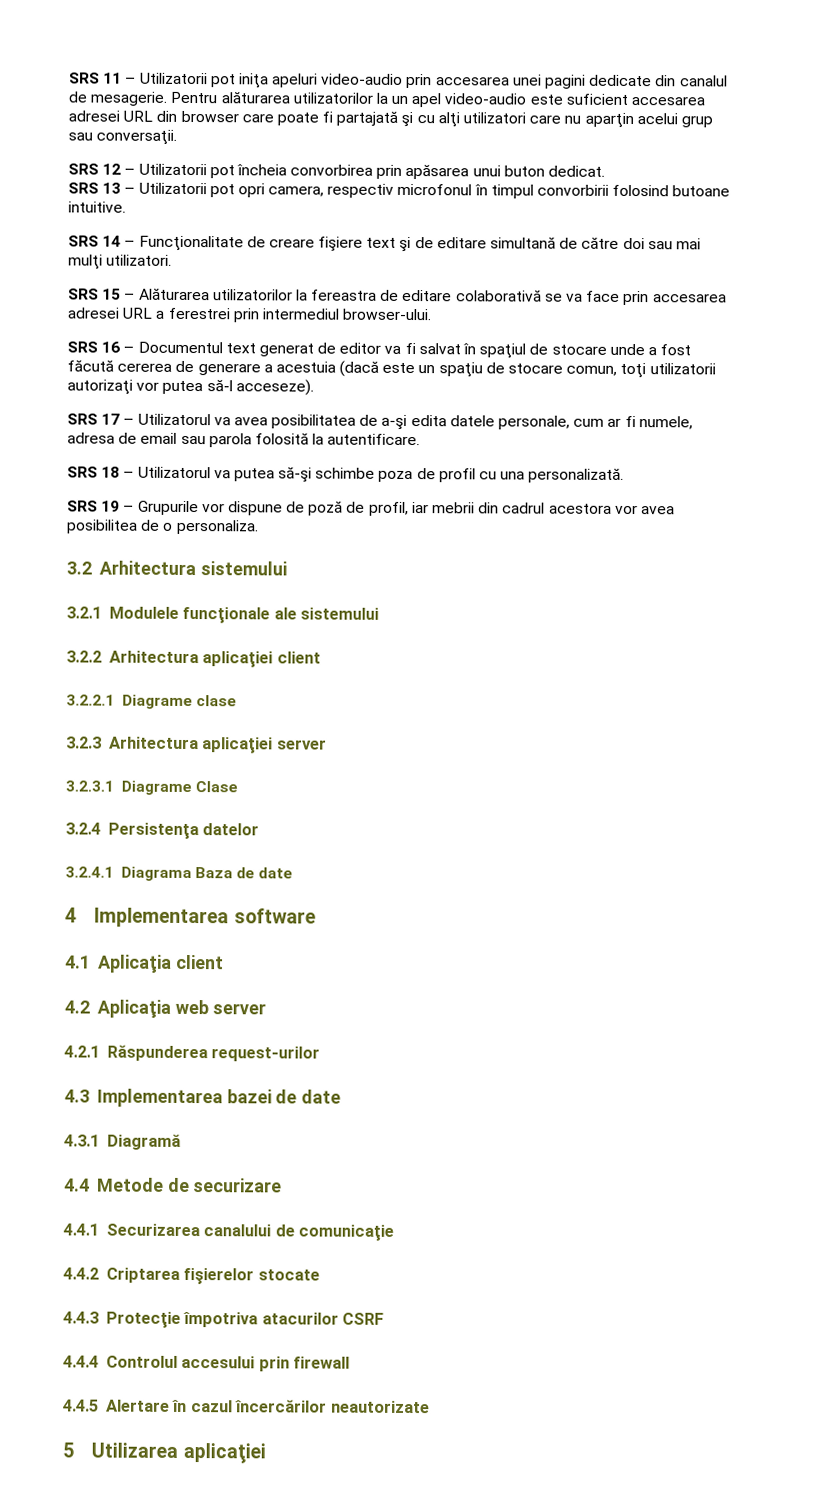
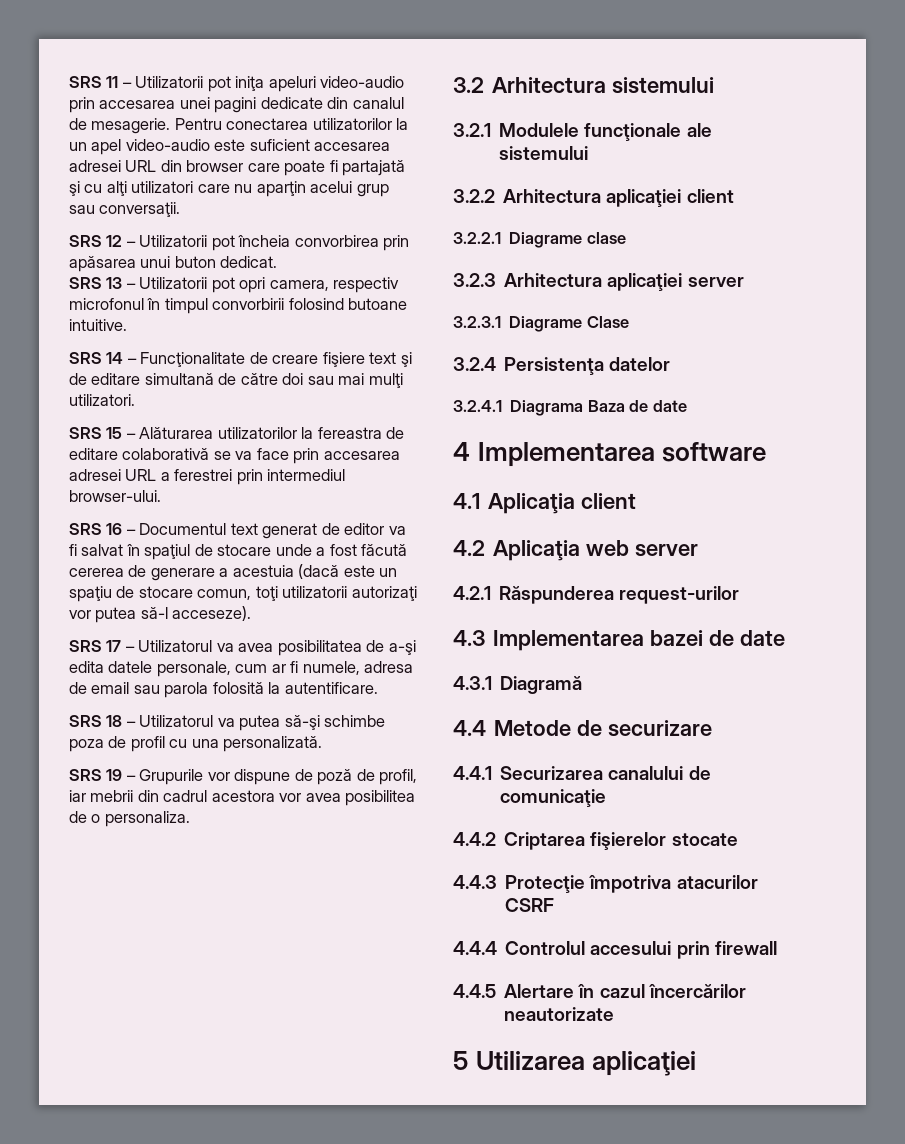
- Pentru alăturarea utilizatorilor la un apel video-audio este suficient accesarea adresei URL din browser care poate fi partajată şi cu alţi utilizatori care nu aparţin acelui grup sau conversaţii.
+ Pentru conectarea utilizatorilor la un apel video-audio este suficient accesarea adresei URL din browser care poate fi partajată şi cu alţi utilizatori care nu aparţin acelui grup sau conversaţii.

